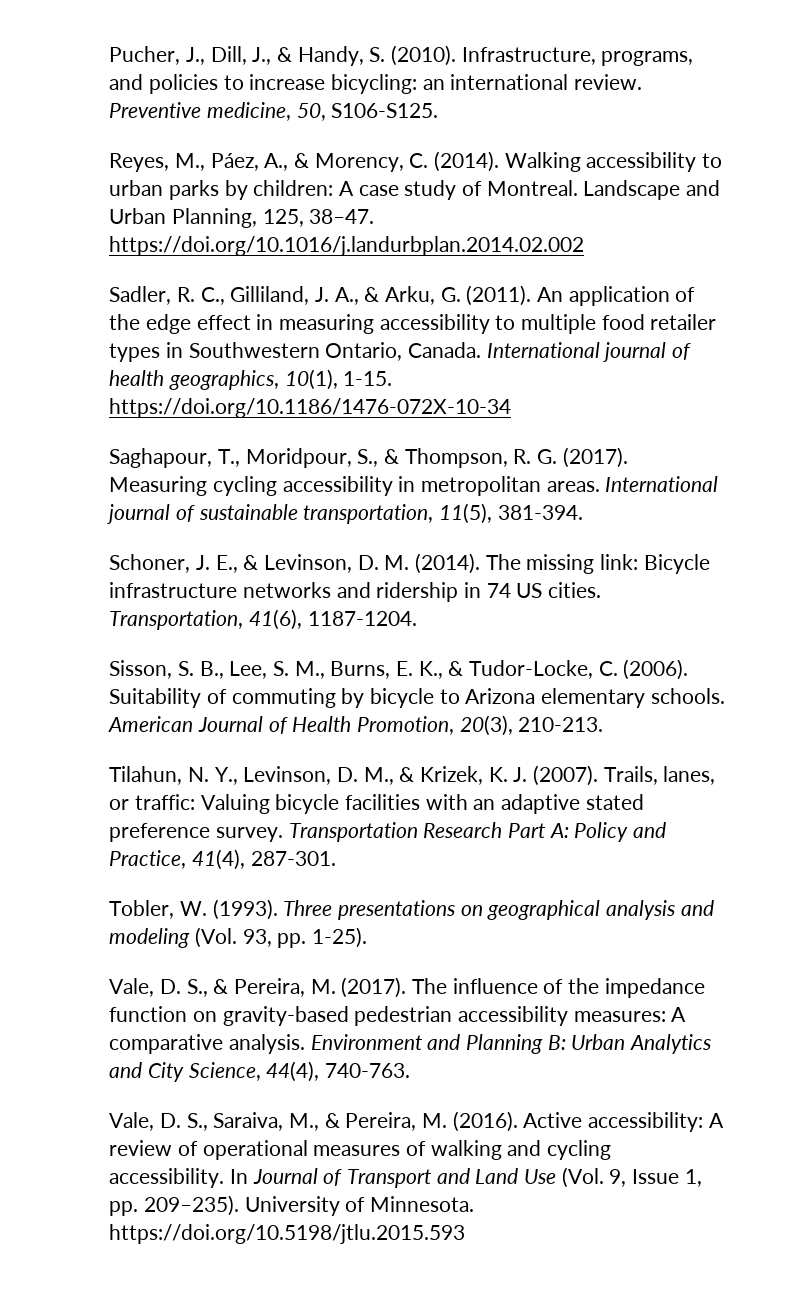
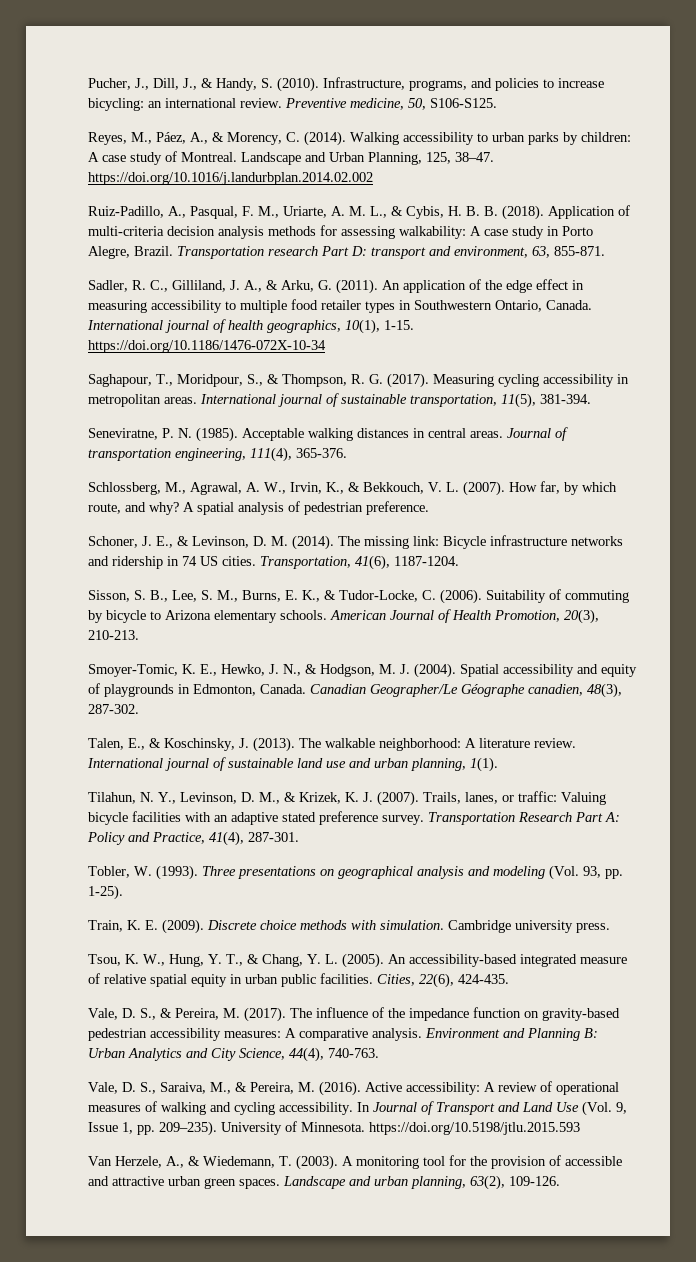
+ Ruiz-Padillo, A., Pasqual, F. M., Uriarte, A. M. L., & Cybis, H. B. B. (2018). Application of multi-criteria decision analysis methods for assessing walkability: A case study in Porto Alegre, Brazil. Transportation research Part D: transport and environment, 63, 855-871.
+ Seneviratne, P. N. (1985). Acceptable walking distances in central areas. Journal of transportation engineering, 111(4), 365-376.
+ Schlossberg, M., Agrawal, A. W., Irvin, K., & Bekkouch, V. L. (2007). How far, by which route, and why? A spatial analysis of pedestrian preference.
+ Smoyer‐Tomic, K. E., Hewko, J. N., & Hodgson, M. J. (2004). Spatial accessibility and equity of playgrounds in Edmonton, Canada. Canadian Geographer/Le Géographe canadien, 48(3), 287-302.
+ Talen, E., & Koschinsky, J. (2013). The walkable neighborhood: A literature review. International journal of sustainable land use and urban planning, 1(1).
+ Train, K. E. (2009). Discrete choice methods with simulation. Cambridge university press.
+ Tsou, K. W., Hung, Y. T., & Chang, Y. L. (2005). An accessibility-based integrated measure of relative spatial equity in urban public facilities. Cities, 22(6), 424-435.
+ Van Herzele, A., & Wiedemann, T. (2003). A monitoring tool for the provision of accessible and attractive urban green spaces. Landscape and urban planning, 63(2), 109-126.

